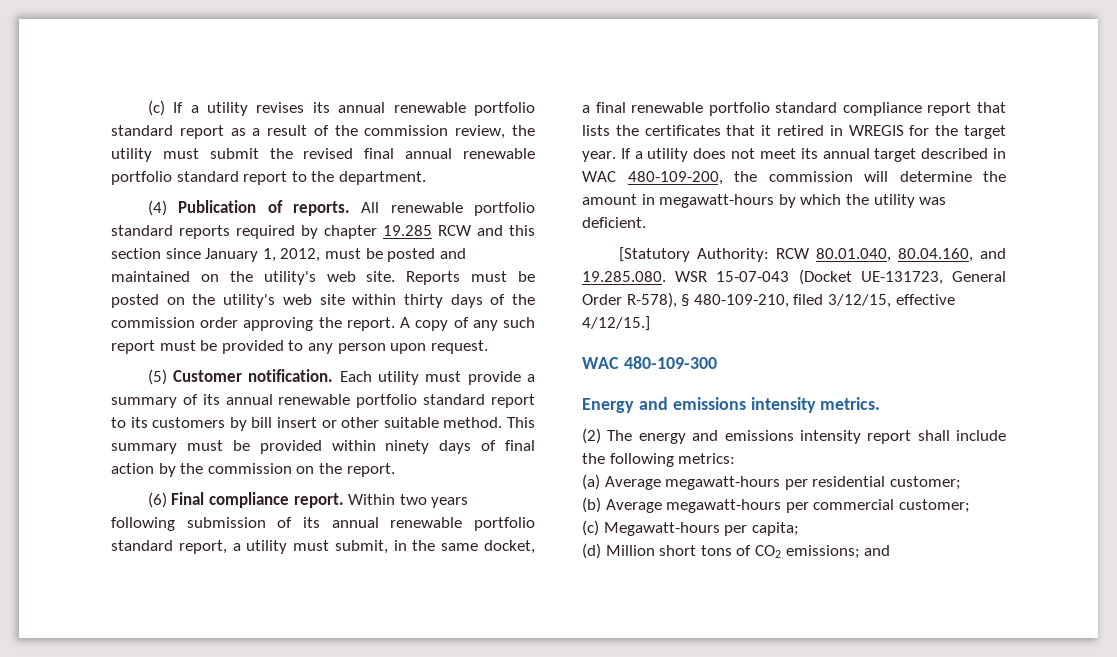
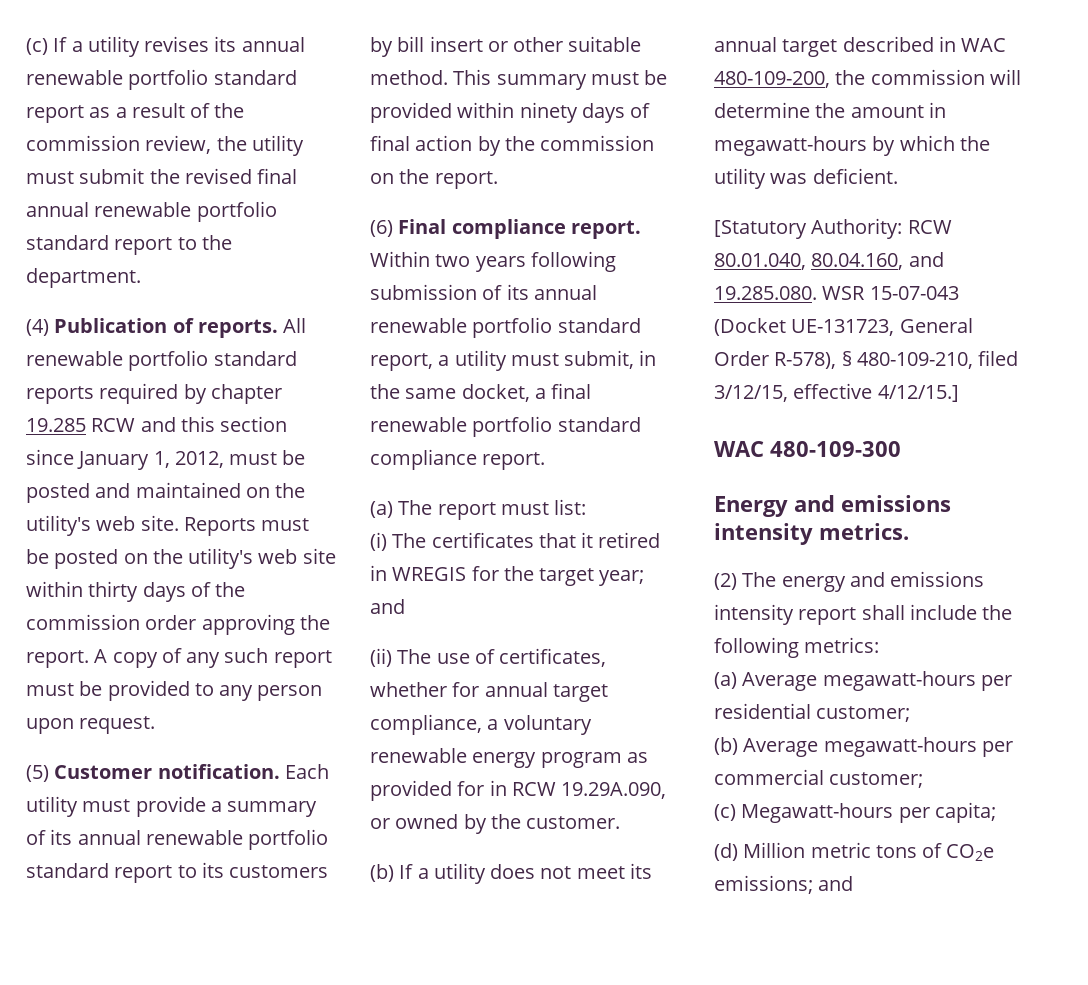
- Within two years following submission of its annual renewable portfolio standard report, a utility must submit, in the same docket, a final renewable portfolio standard compliance report that lists the certificates that it retired in WREGIS for the target year. If a utility does not meet its annual target described in WAC 480-109-200, the commission will determine the amount in megawatt-hours by which the utility was deficient.
+ Within two years following submission of its annual renewable portfolio standard report, a utility must submit, in the same docket, a final renewable portfolio standard compliance report.
+ (a) The report must list:
+ (i) The certificates that it retired in WREGIS for the target year; and
+ (ii) The use of certificates, whether for annual target compliance, a voluntary renewable energy program as provided for in RCW 19.29A.090, or owned by the customer.
+ (b) If a utility does not meet its annual target described in WAC 480-109-200, the commission will determine the amount in megawatt-hours by which the utility was deficient.
- (d) Million short tons of CO2 emissions; and
+ (d) Million metric tons of CO2e emissions; and

